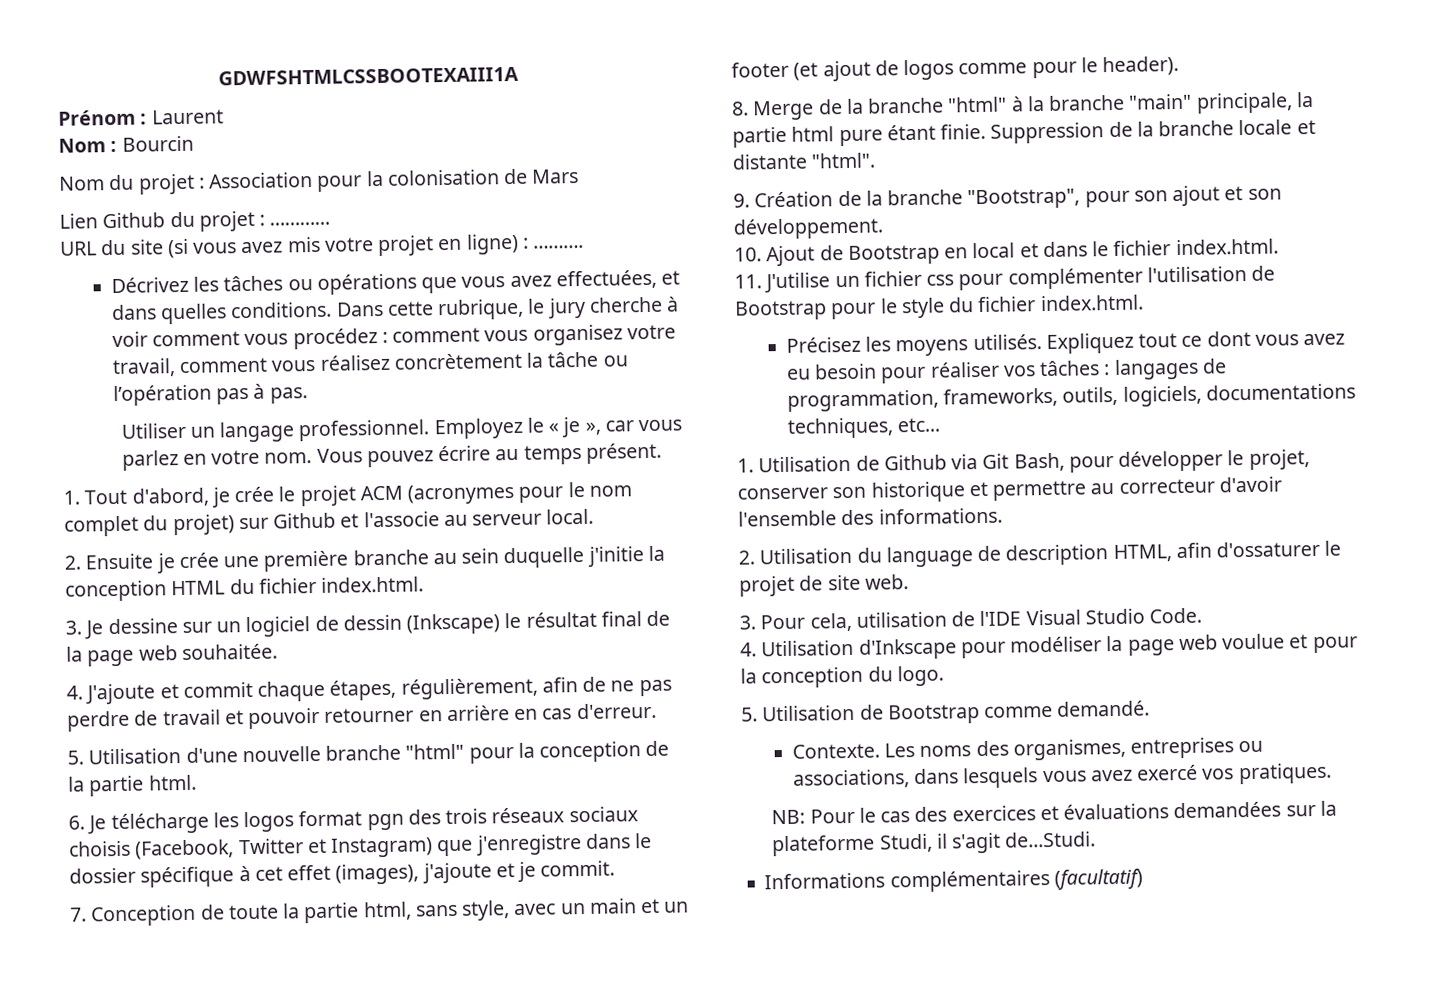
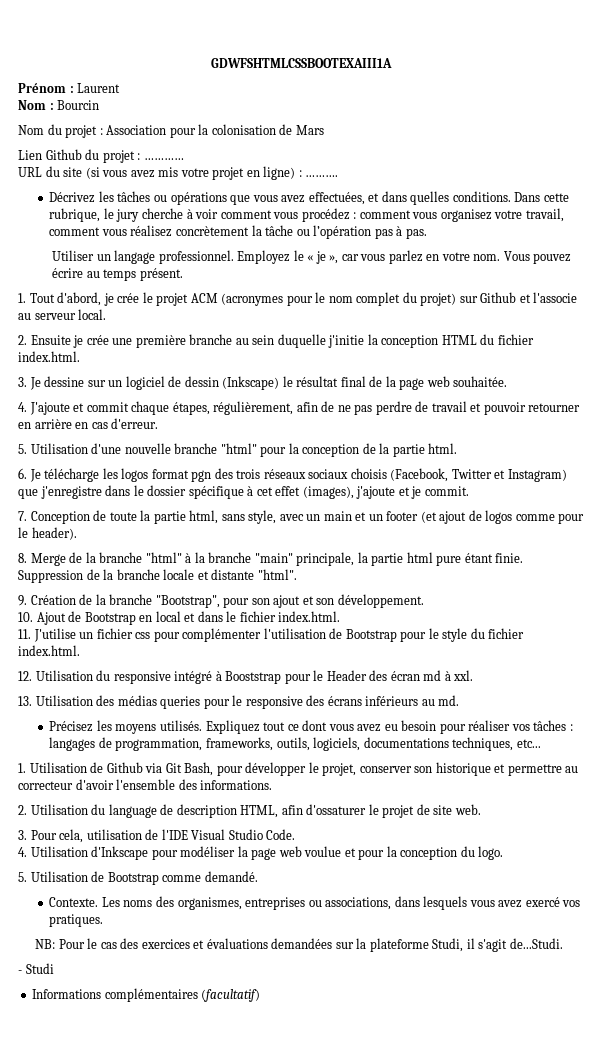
+ 12. Utilisation du responsive intégré à Booststrap pour le Header des écran md à xxl.
+ 13. Utilisation des médias queries pour le responsive des écrans inférieurs au md.
+ - Studi

